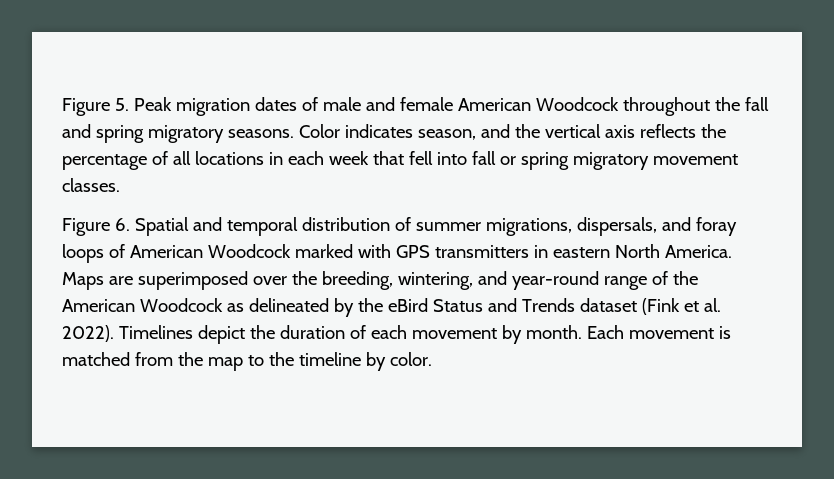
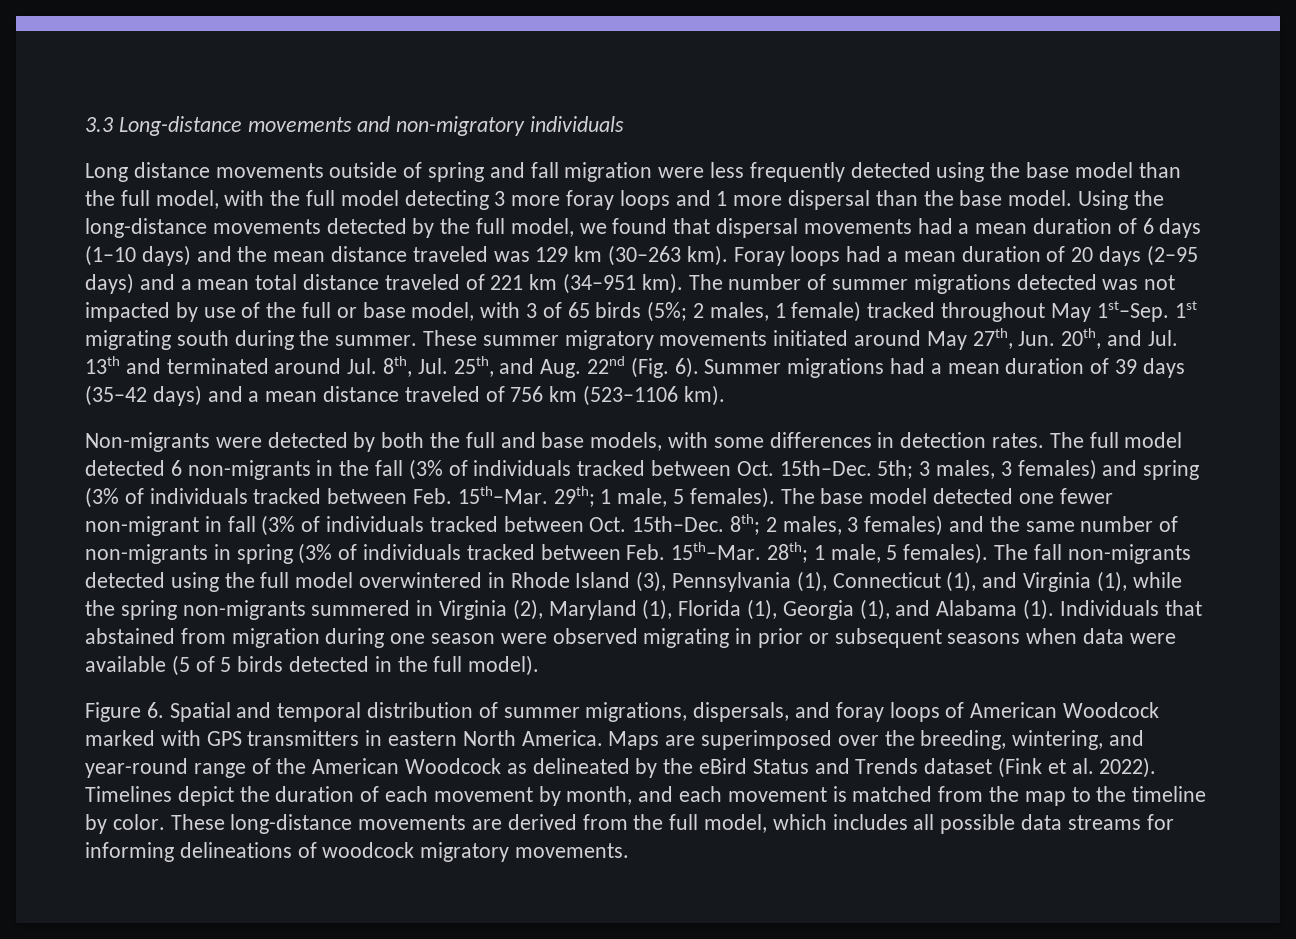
- Figure 5. Peak migration dates of male and female American Woodcock throughout the fall and spring migratory seasons. Color indicates season, and the vertical axis reflects the percentage of all locations in each week that fell into fall or spring migratory movement classes.
+ 3.3 Long-distance movements and non-migratory individuals
+ Long distance movements outside of spring and fall migration were less frequently detected using the base model than the full model, with the full model detecting 3 more foray loops and 1 more dispersal than the base model. Using the long-distance movements detected by the full model, we found that dispersal movements had a mean duration of 6 days (1–10 days) and the mean distance traveled was 129 km (30–263 km). Foray loops had a mean duration of 20 days (2–95 days) and a mean total distance traveled of 221 km (34–951 km). The number of summer migrations detected was not impacted by use of the full or base model, with 3 of 65 birds (5%; 2 males, 1 female) tracked throughout May 1st–Sep. 1st migrating south during the summer. These summer migratory movements initiated around May 27th, Jun. 20th, and Jul. 13th and terminated around Jul. 8th, Jul. 25th, and Aug. 22nd (Fig. 6). Summer migrations had a mean duration of 39 days (35–42 days) and a mean distance traveled of 756 km (523–1106 km).
+ Non-migrants were detected by both the full and base models, with some differences in detection rates. The full model detected 6 non-migrants in the fall (3% of individuals tracked between Oct. 15th–Dec. 5th; 3 males, 3 females) and spring (3% of individuals tracked between Feb. 15th–Mar. 29th; 1 male, 5 females). The base model detected one fewer non-migrant in fall (3% of individuals tracked between Oct. 15th–Dec. 8th; 2 males, 3 females) and the same number of non-migrants in spring (3% of individuals tracked between Feb. 15th–Mar. 28th; 1 male, 5 females). The fall non-migrants detected using the full model overwintered in Rhode Island (3), Pennsylvania (1), Connecticut (1), and Virginia (1), while the spring non-migrants summered in Virginia (2), Maryland (1), Florida (1), Georgia (1), and Alabama (1). Individuals that abstained from migration during one season were observed migrating in prior or subsequent seasons when data were available (5 of 5 birds detected in the full model).
- Timelines depict the duration of each movement by month. Each movement is matched from the map to the timeline by color.
+ Timelines depict the duration of each movement by month, and each movement is matched from the map to the timeline by color.
+ These long-distance movements are derived from the full model, which includes all possible data streams for informing delineations of woodcock migratory movements.

